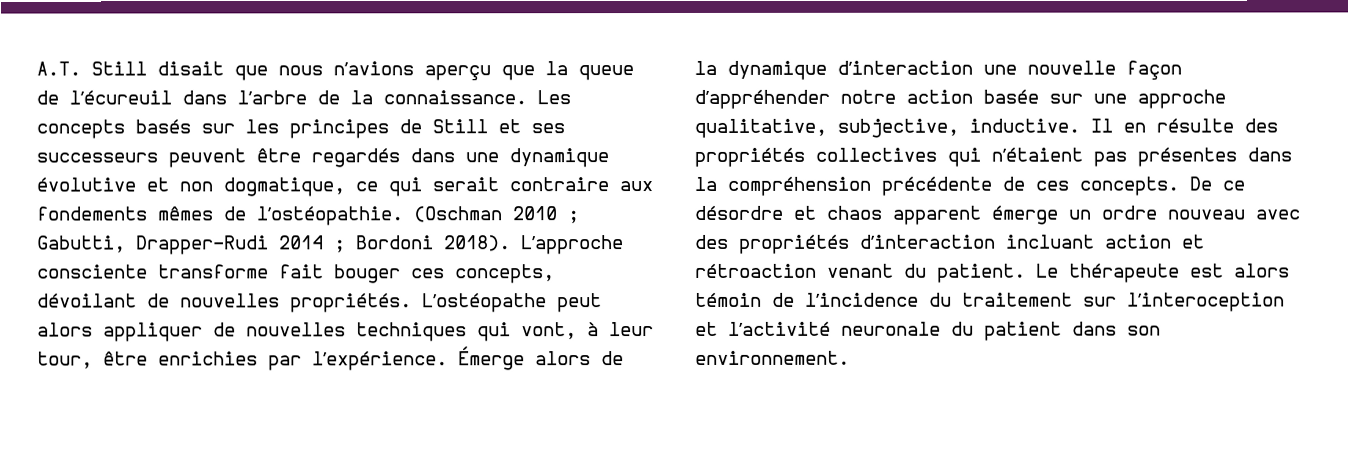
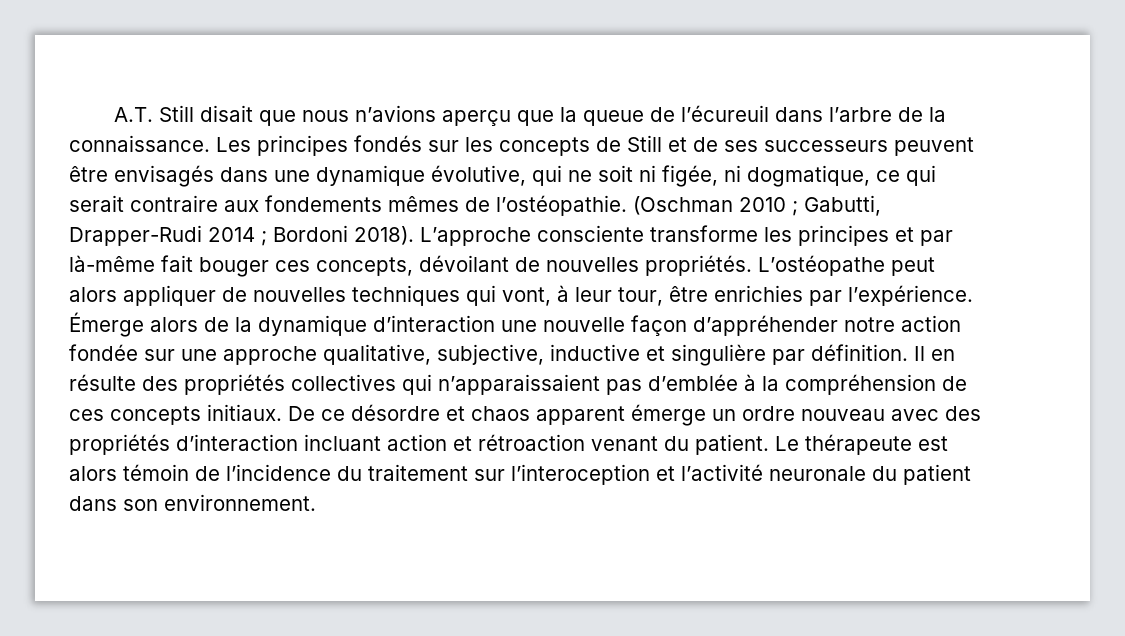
- Les concepts basés sur les principes de Still et ses successeurs peuvent être regardés dans une dynamique évolutive et non dogmatique, ce qui serait contraire aux fondements mêmes de l’ostéopathie.
+ Les principes fondés sur les concepts de Still et de ses successeurs peuvent être envisagés dans une dynamique évolutive, qui ne soit ni figée, ni dogmatique, ce qui serait contraire aux fondements mêmes de l’ostéopathie.
- L’approche consciente transforme fait bouger ces concepts, dévoilant de nouvelles propriétés.
+ L’approche consciente transforme les principes et par là-même fait bouger ces concepts, dévoilant de nouvelles propriétés.
- Émerge alors de la dynamique d’interaction une nouvelle façon d’appréhender notre action basée sur une approche qualitative, subjective, inductive.
+ Émerge alors de la dynamique d’interaction une nouvelle façon d’appréhender notre action fondée sur une approche qualitative, subjective, inductive et singulière par définition.
- Il en résulte des propriétés collectives qui n’étaient pas présentes dans la compréhension précédente de ces concepts.
+ Il en résulte des propriétés collectives qui n’apparaissaient pas d’emblée à la compréhension de ces concepts initiaux.

